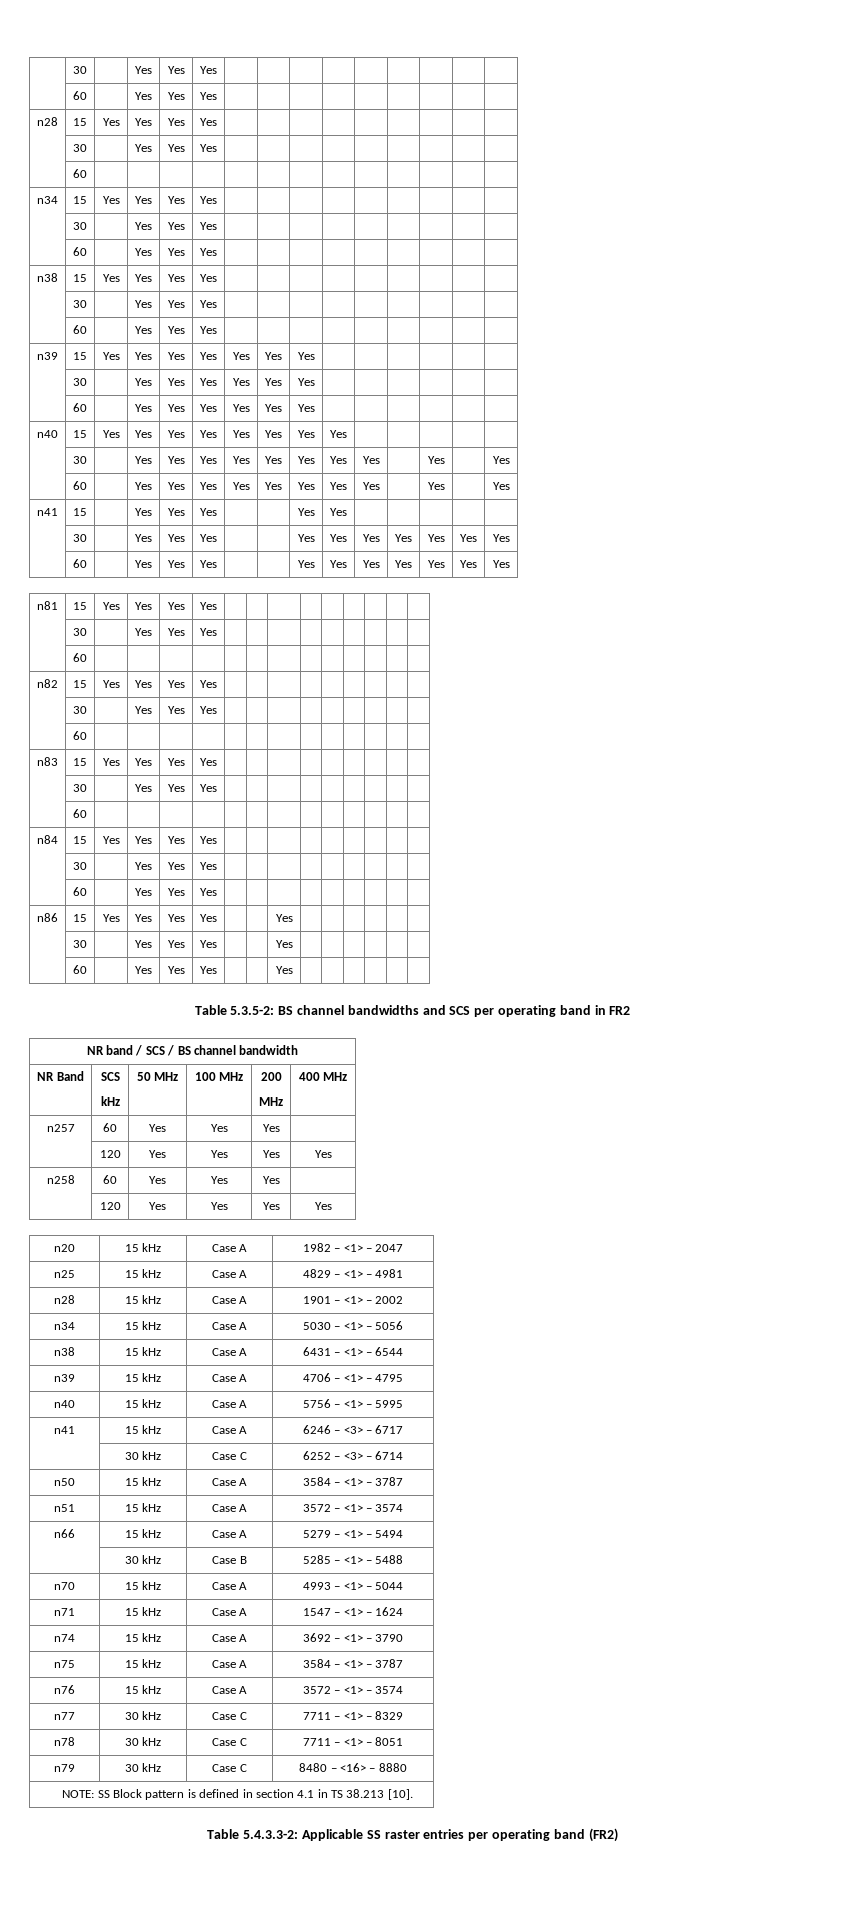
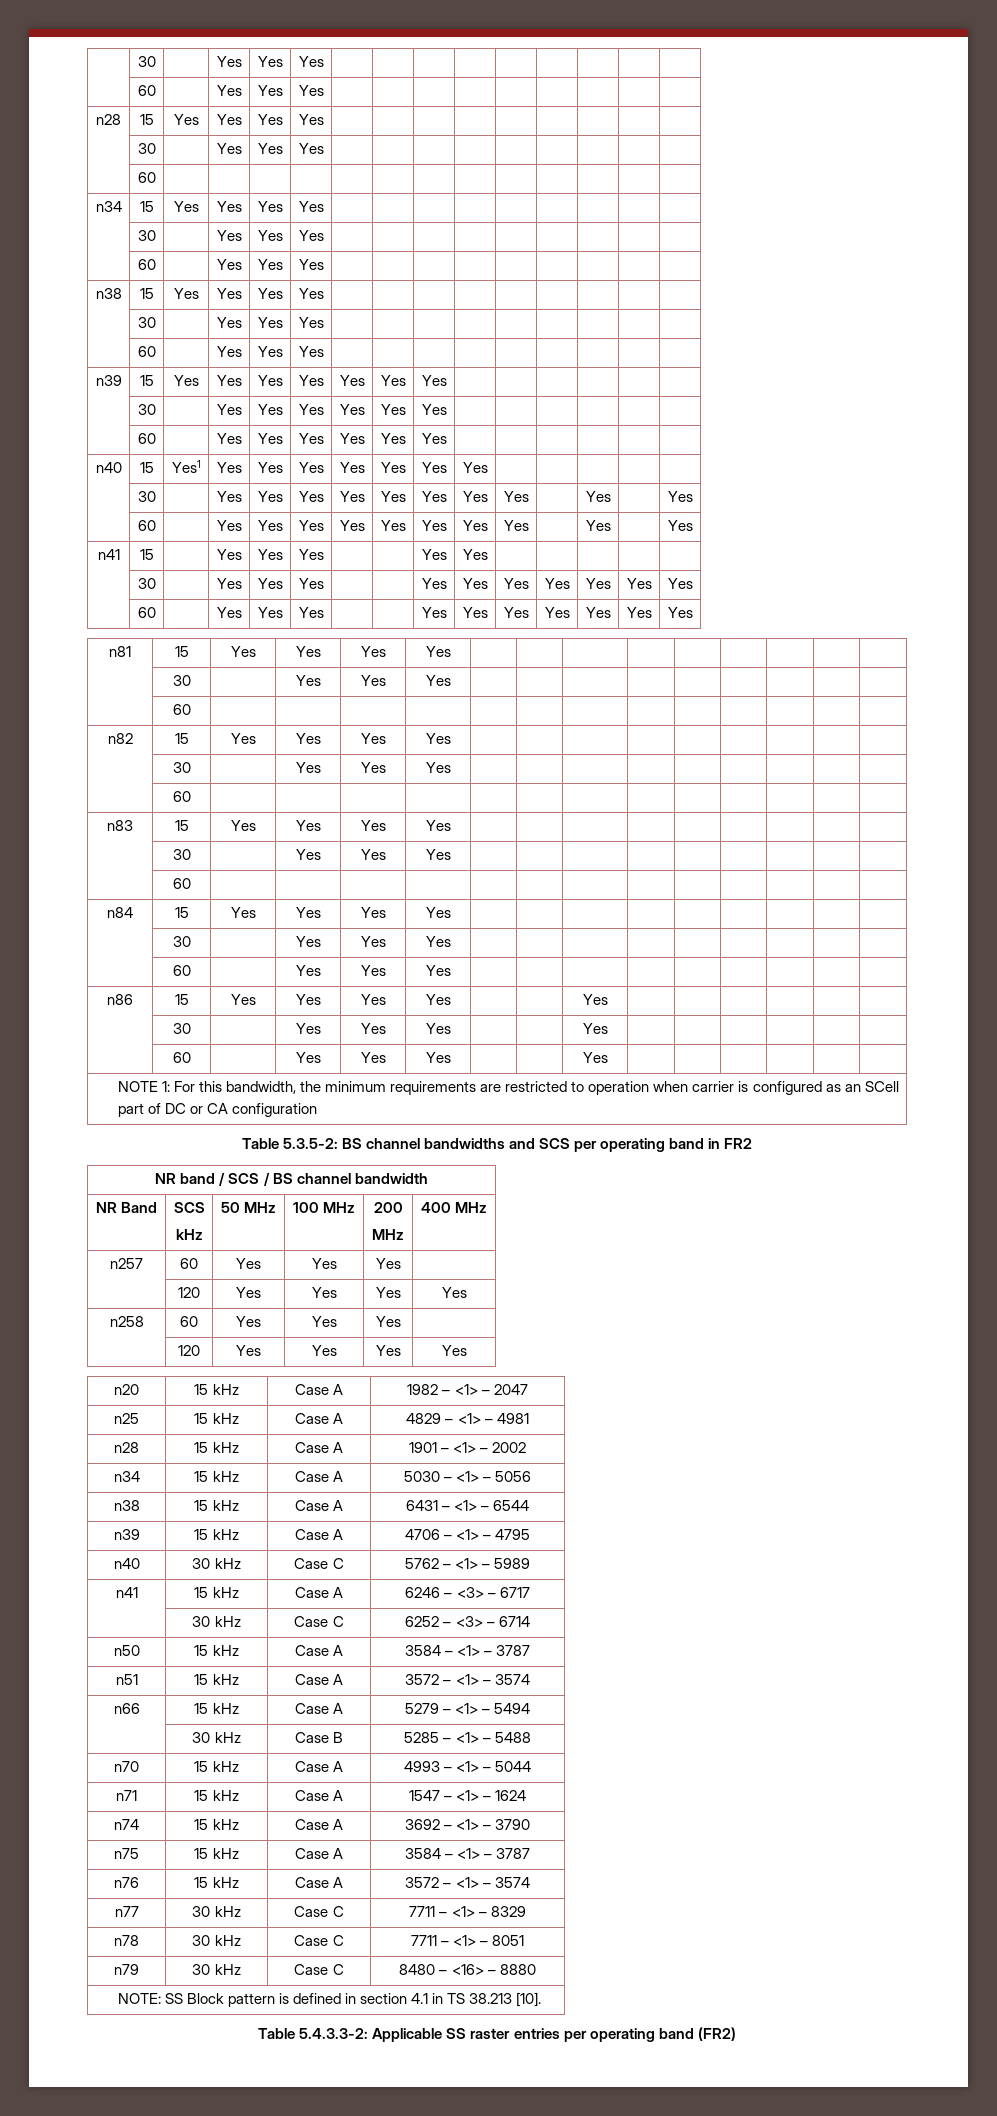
- n40 | 15 | Yes | Yes | Yes | Yes | Yes | Yes | Yes | Yes | | | | |
+ n40 | 15 | Yes1 | Yes | Yes | Yes | Yes | Yes | Yes | Yes | | | | |
+ NOTE 1: For this bandwidth, the minimum requirements are restricted to operation when carrier is configured as an SCell part of DC or CA configuration
- n40 | 15 kHz | Case A | 5756 – <1> – 5995
+ n40 | 30 kHz | Case C | 5762 – <1> – 5989

